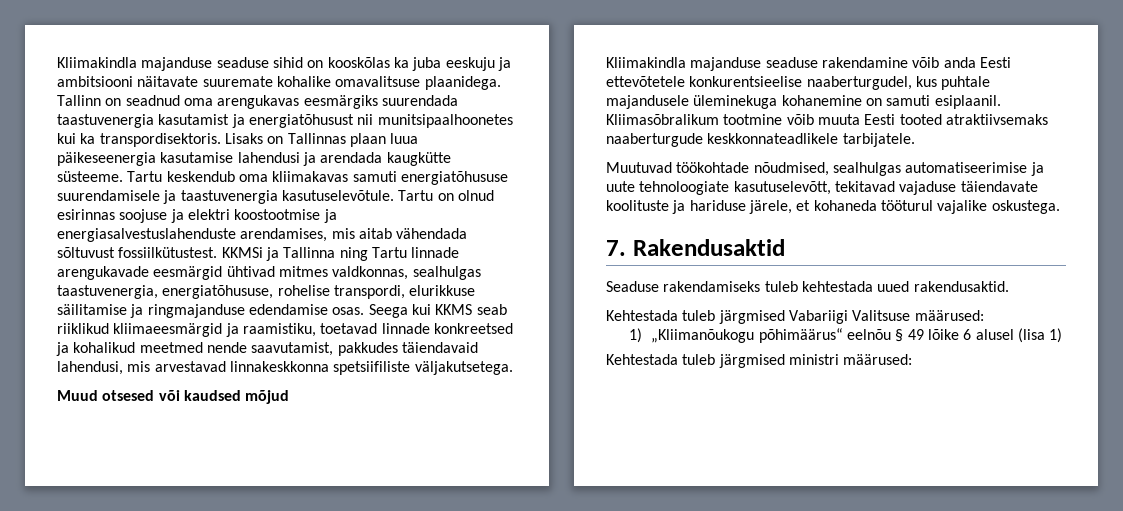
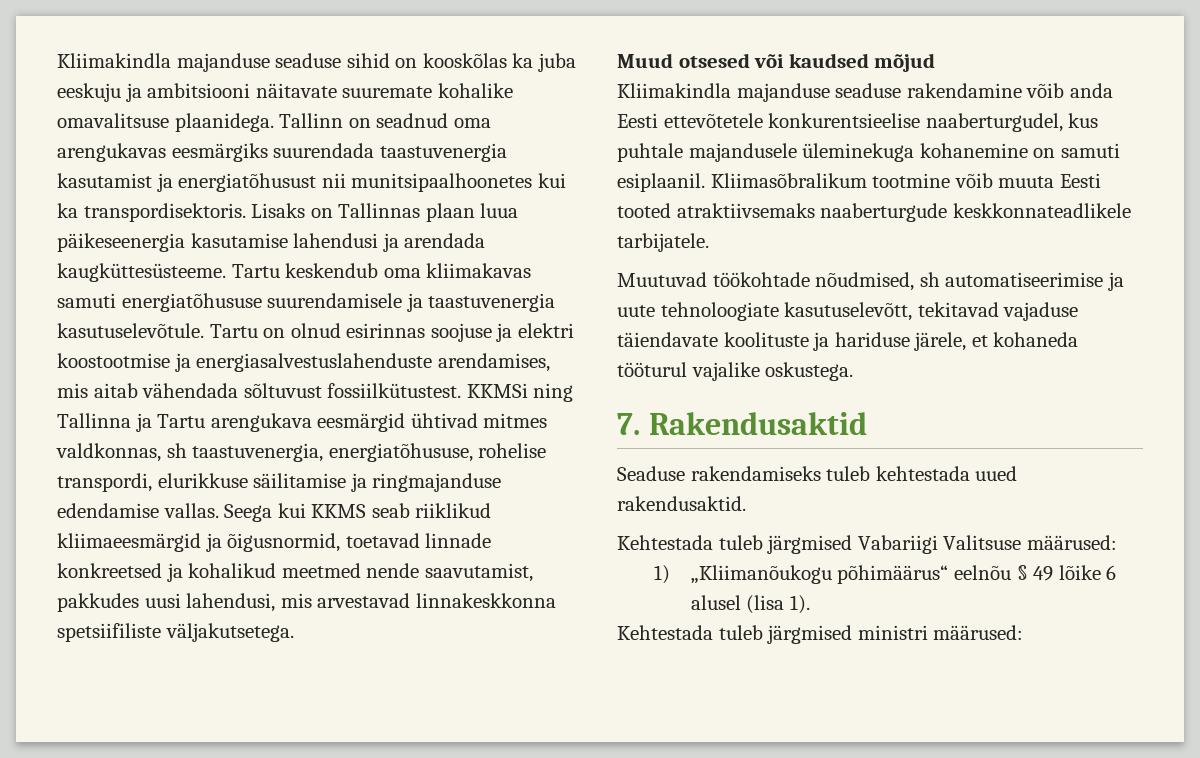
- Lisaks on Tallinnas plaan luua päikeseenergia kasutamise lahendusi ja arendada kaugkütte süsteeme.
+ Lisaks on Tallinnas plaan luua päikeseenergia kasutamise lahendusi ja arendada kaugküttesüsteeme.
- KKMSi ja Tallinna ning Tartu linnade arengukavade eesmärgid ühtivad mitmes valdkonnas, sealhulgas taastuvenergia, energiatõhususe, rohelise transpordi, elurikkuse säilitamise ja ringmajanduse edendamise osas.
+ KKMSi ning Tallinna ja Tartu arengukava eesmärgid ühtivad mitmes valdkonnas, sh taastuvenergia, energiatõhususe, rohelise transpordi, elurikkuse säilitamise ja ringmajanduse edendamise vallas.
- Seega kui KKMS seab riiklikud kliimaeesmärgid ja raamistiku, toetavad linnade konkreetsed ja kohalikud meetmed nende saavutamist, pakkudes täiendavaid lahendusi, mis arvestavad linnakeskkonna spetsiifiliste väljakutsetega.
+ Seega kui KKMS seab riiklikud kliimaeesmärgid ja õigusnormid, toetavad linnade konkreetsed ja kohalikud meetmed nende saavutamist, pakkudes uusi lahendusi, mis arvestavad linnakeskkonna spetsiifiliste väljakutsetega.
- Muutuvad töökohtade nõudmised, sealhulgas automatiseerimise ja uute tehnoloogiate kasutuselevõtt, tekitavad vajaduse täiendavate koolituste ja hariduse järele, et kohaneda tööturul vajalike oskustega.
+ Muutuvad töökohtade nõudmised, sh automatiseerimise ja uute tehnoloogiate kasutuselevõtt, tekitavad vajaduse täiendavate koolituste ja hariduse järele, et kohaneda tööturul vajalike oskustega.
- 1) „Kliimanõukogu põhimäärus“ eelnõu § 49 lõike 6 alusel (lisa 1)
+ 1) „Kliimanõukogu põhimäärus“ eelnõu § 49 lõike 6 alusel (lisa 1).

